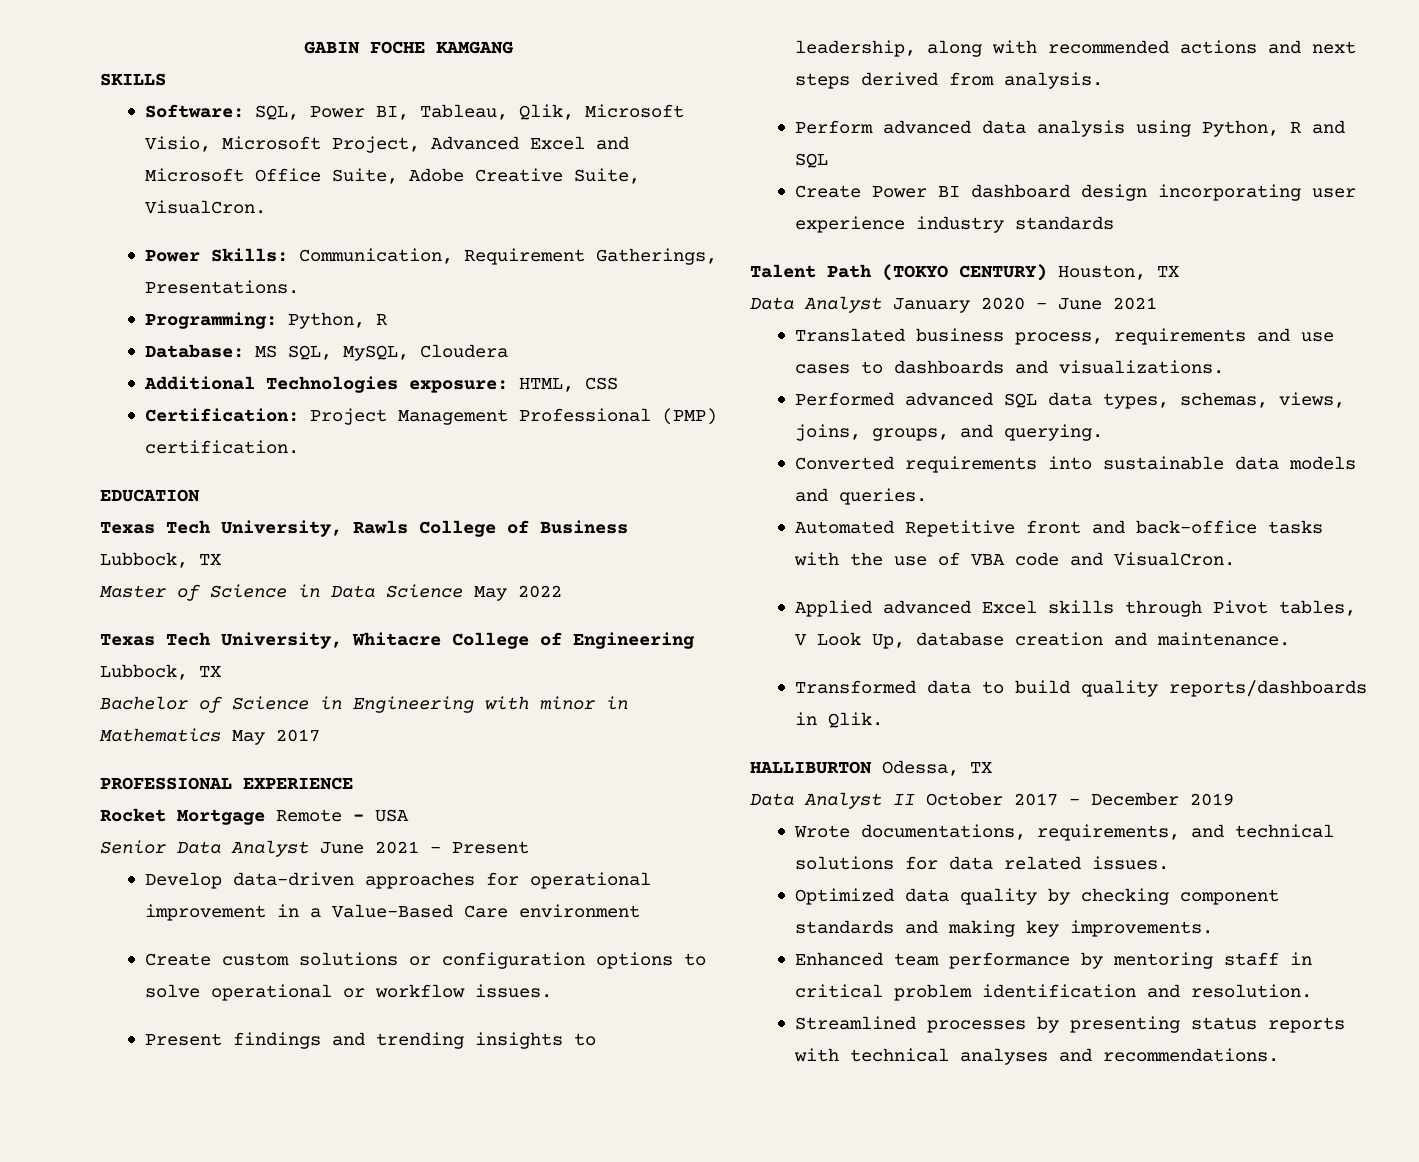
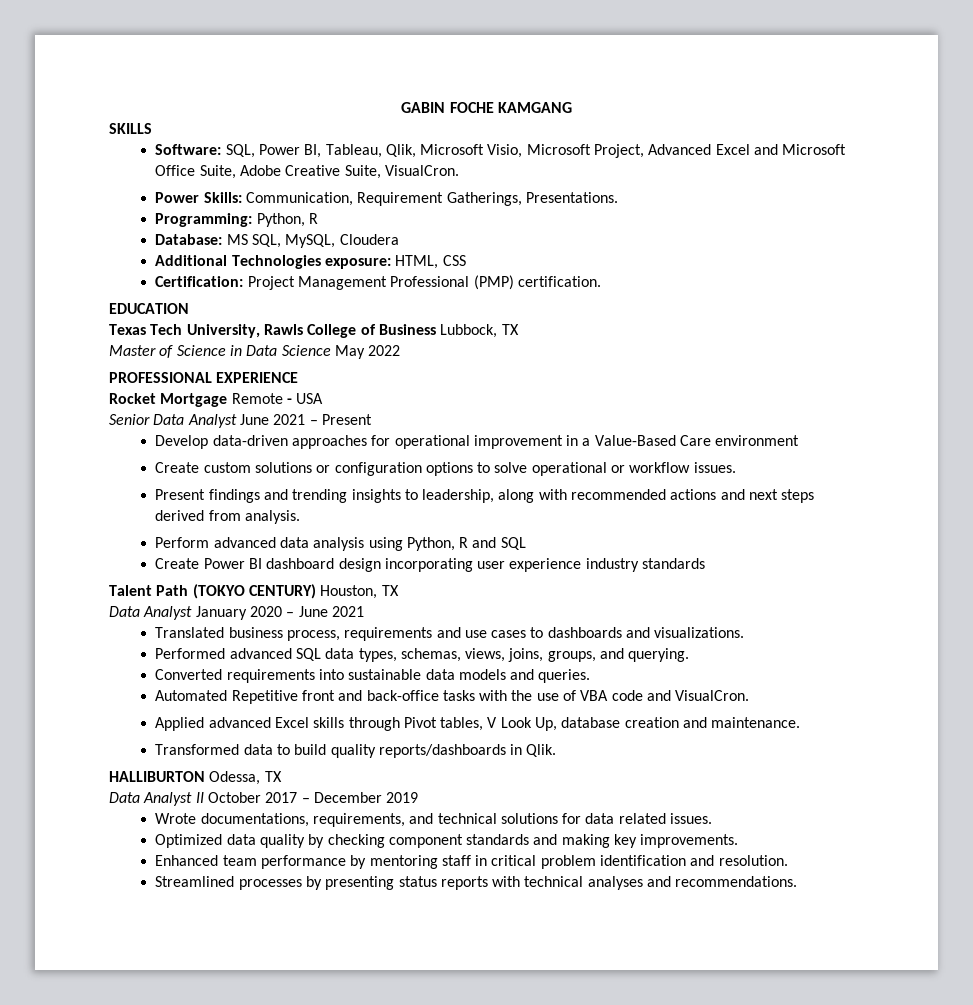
- Texas Tech University, Whitacre College of Engineering Lubbock, TX
- Bachelor of Science in Engineering with minor in Mathematics May 2017

